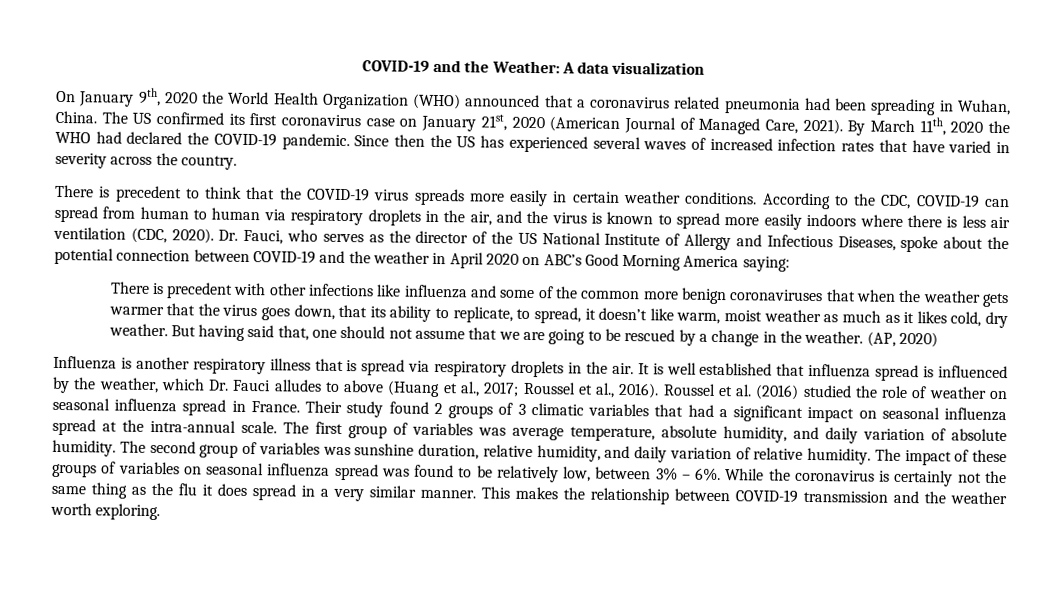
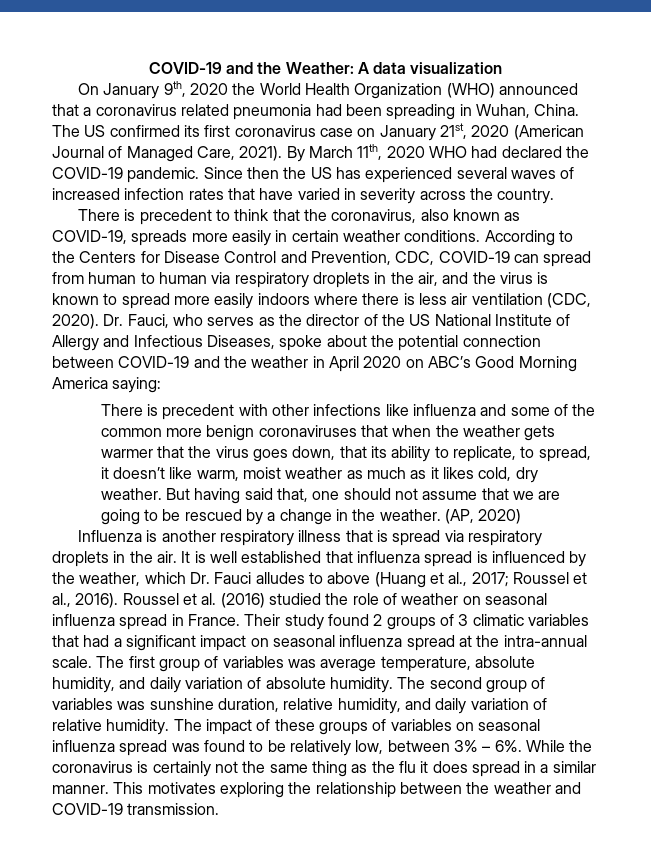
- By March 11th, 2020 the WHO had declared the COVID-19 pandemic.
+ By March 11th, 2020 WHO had declared the COVID-19 pandemic.
- There is precedent to think that the COVID-19 virus spreads more easily in certain weather conditions.
+ There is precedent to think that the coronavirus, also known as COVID-19, spreads more easily in certain weather conditions.
- According to the CDC, COVID-19 can spread from human to human via respiratory droplets in the air, and the virus is known to spread more easily indoors where there is less air ventilation (CDC, 2020).
+ According to the Centers for Disease Control and Prevention, CDC, COVID-19 can spread from human to human via respiratory droplets in the air, and the virus is known to spread more easily indoors where there is less air ventilation (CDC, 2020).
- While the coronavirus is certainly not the same thing as the flu it does spread in a very similar manner.
+ While the coronavirus is certainly not the same thing as the flu it does spread in a similar manner.
- This makes the relationship between COVID-19 transmission and the weather worth exploring.
+ This motivates exploring the relationship between the weather and COVID-19 transmission.

